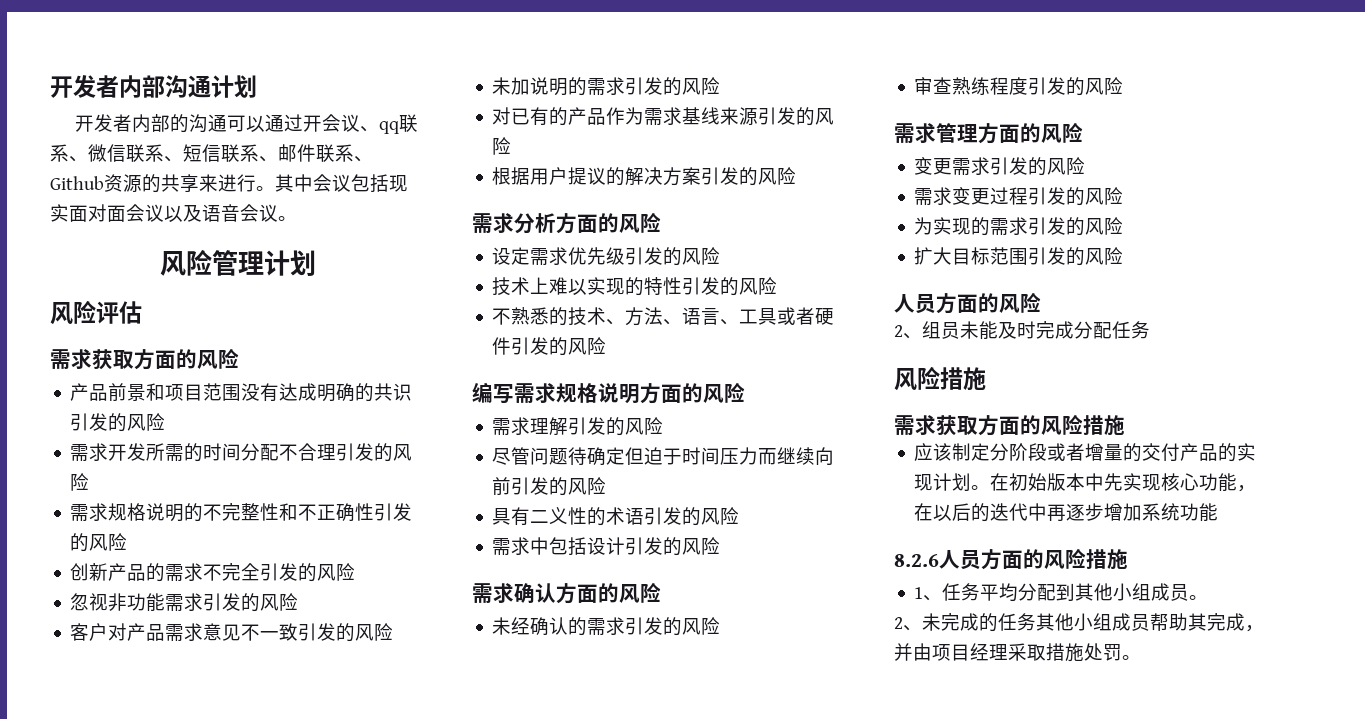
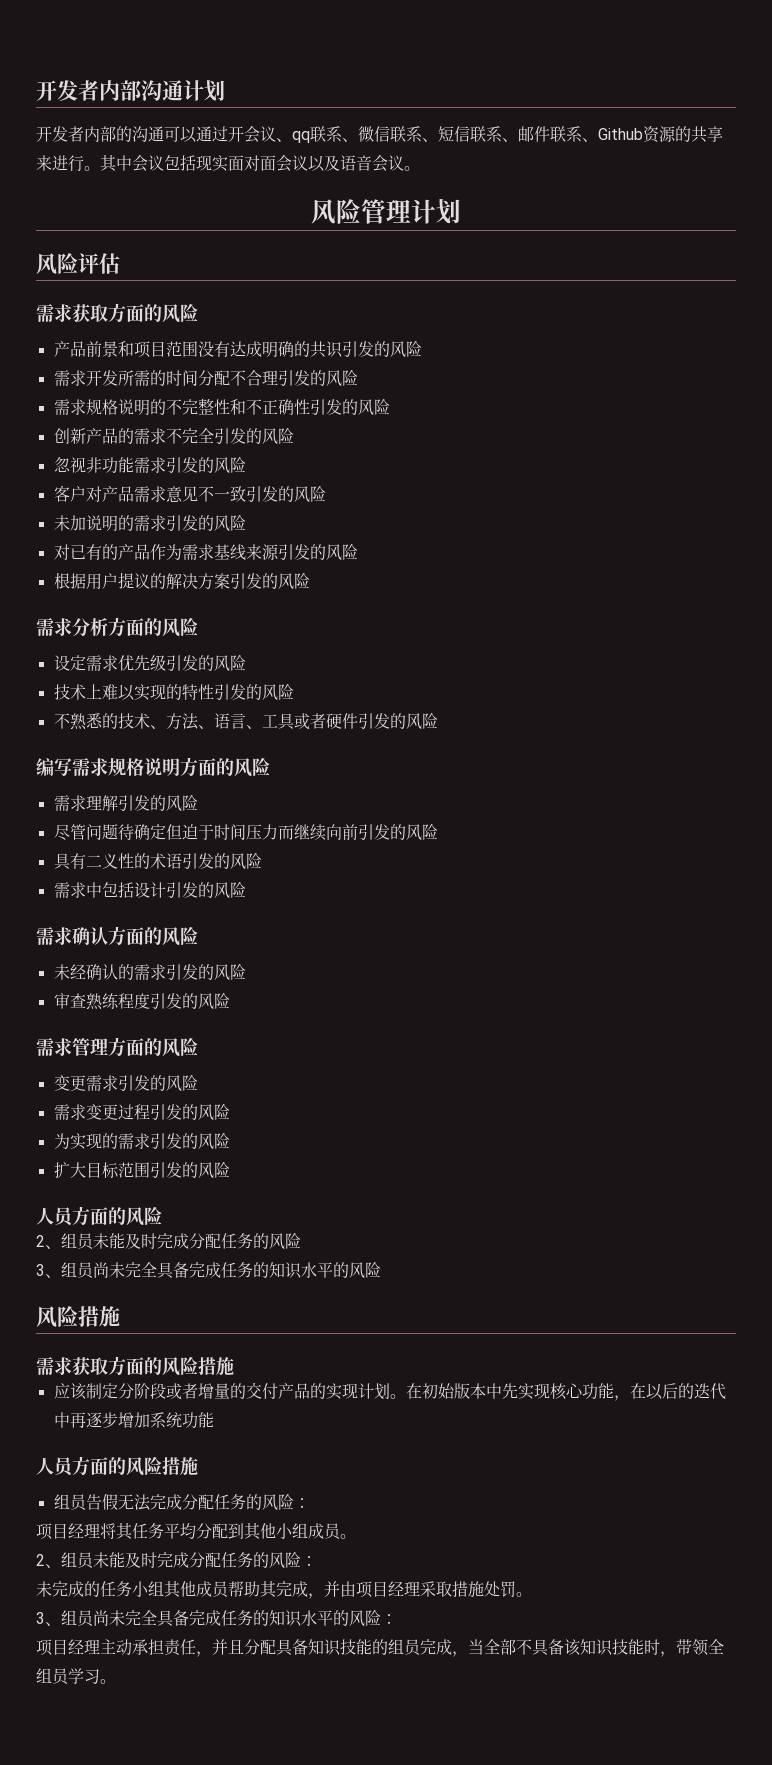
  扩大目标范围引发的风险
  人员方面的风险
- 2、组员未能及时完成分配任务
+ 2、组员未能及时完成分配任务的风险
+ 3、组员尚未完全具备完成任务的知识水平的风险
- 8.2.6人员方面的风险措施
+ 人员方面的风险措施
- 1、任务平均分配到其他小组成员。
+ 组员告假无法完成分配任务的风险：
+ 项目经理将其任务平均分配到其他小组成员。
- 2、未完成的任务其他小组成员帮助其完成，并由项目经理采取措施处罚。
+ 2、组员未能及时完成分配任务的风险：
+ 未完成的任务小组其他成员帮助其完成，并由项目经理采取措施处罚。
+ 3、组员尚未完全具备完成任务的知识水平的风险：
+ 项目经理主动承担责任，并且分配具备知识技能的组员完成，当全部不具备该知识技能时，带领全组员学习。

